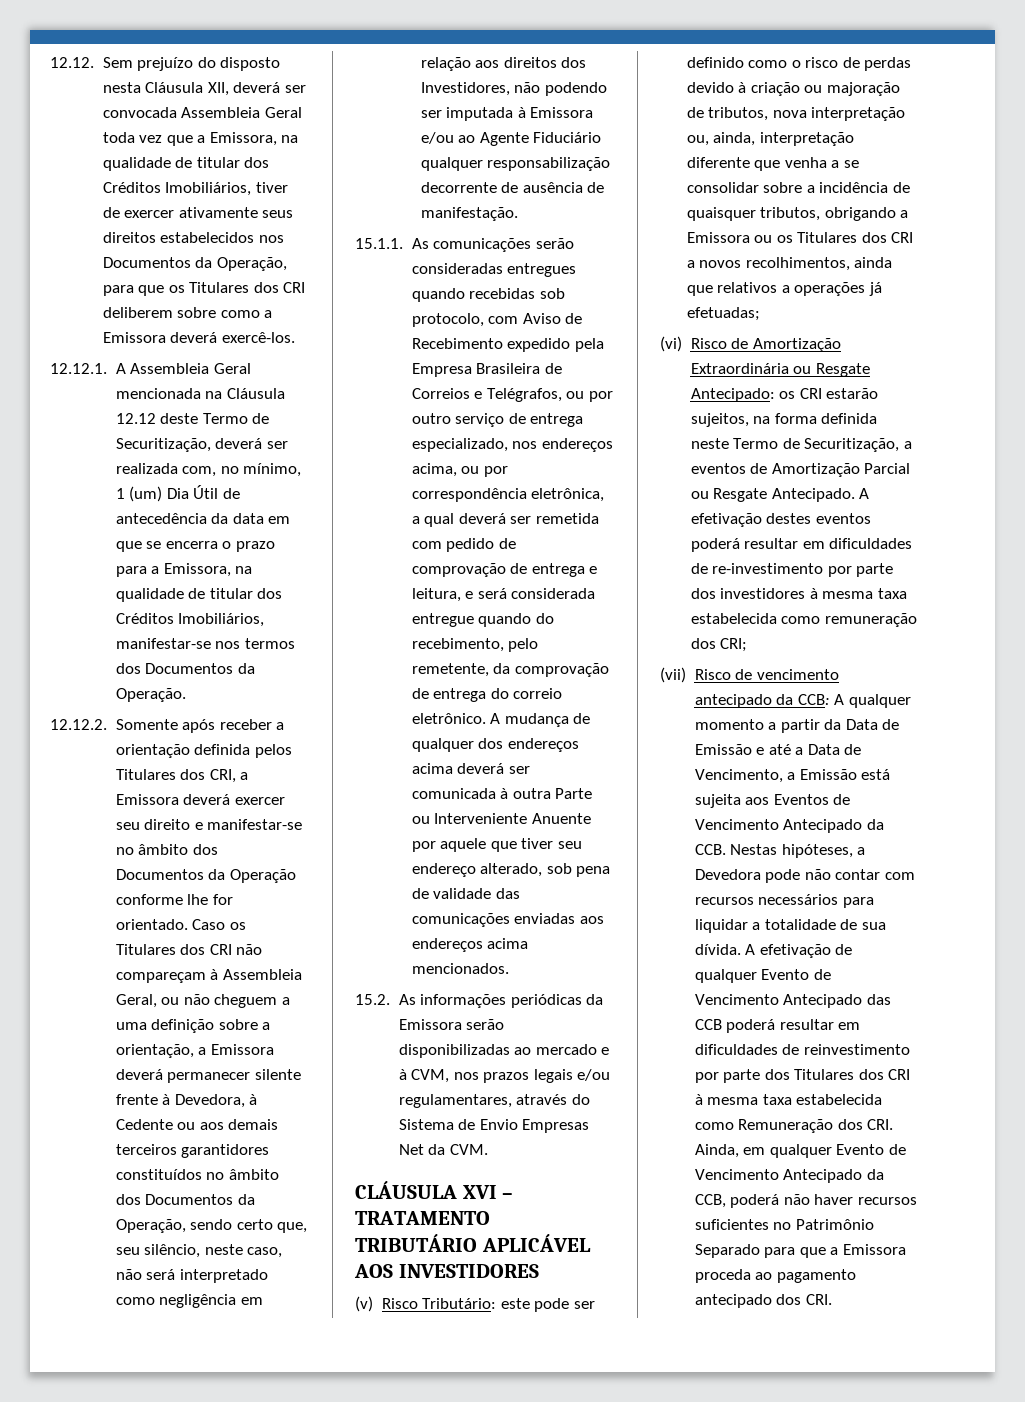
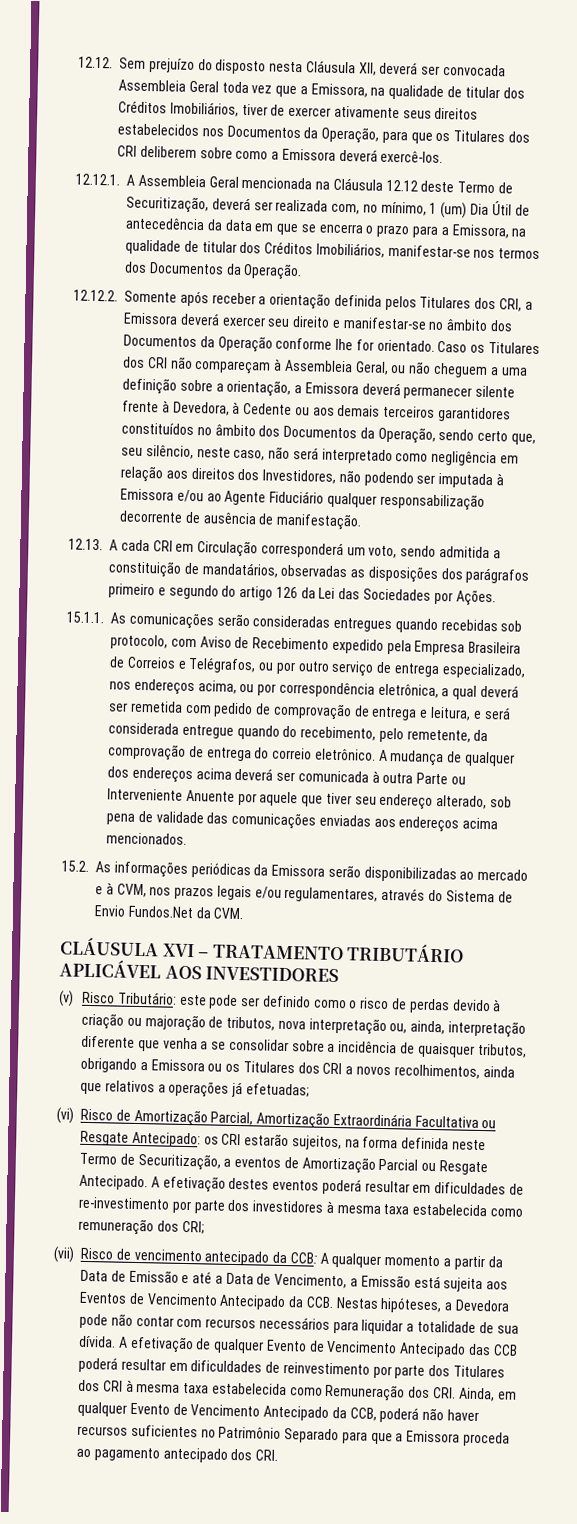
+ 12.13. A cada CRI em Circulação corresponderá um voto, sendo admitida a constituição de mandatários, observadas as disposições dos parágrafos primeiro e segundo do artigo 126 da Lei das Sociedades por Ações.
- 15.2. As informações periódicas da Emissora serão disponibilizadas ao mercado e à CVM, nos prazos legais e/ou regulamentares, através do Sistema de Envio Empresas Net da CVM.
+ 15.2. As informações periódicas da Emissora serão disponibilizadas ao mercado e à CVM, nos prazos legais e/ou regulamentares, através do Sistema de Envio Fundos.Net da CVM.
- (vi) Risco de Amortização Extraordinária ou Resgate Antecipado: os CRI estarão sujeitos, na forma definida neste Termo de Securitização, a eventos de Amortização Parcial ou Resgate Antecipado.
+ (vi) Risco de Amortização Parcial, Amortização Extraordinária Facultativa ou Resgate Antecipado: os CRI estarão sujeitos, na forma definida neste Termo de Securitização, a eventos de Amortização Parcial ou Resgate Antecipado.

